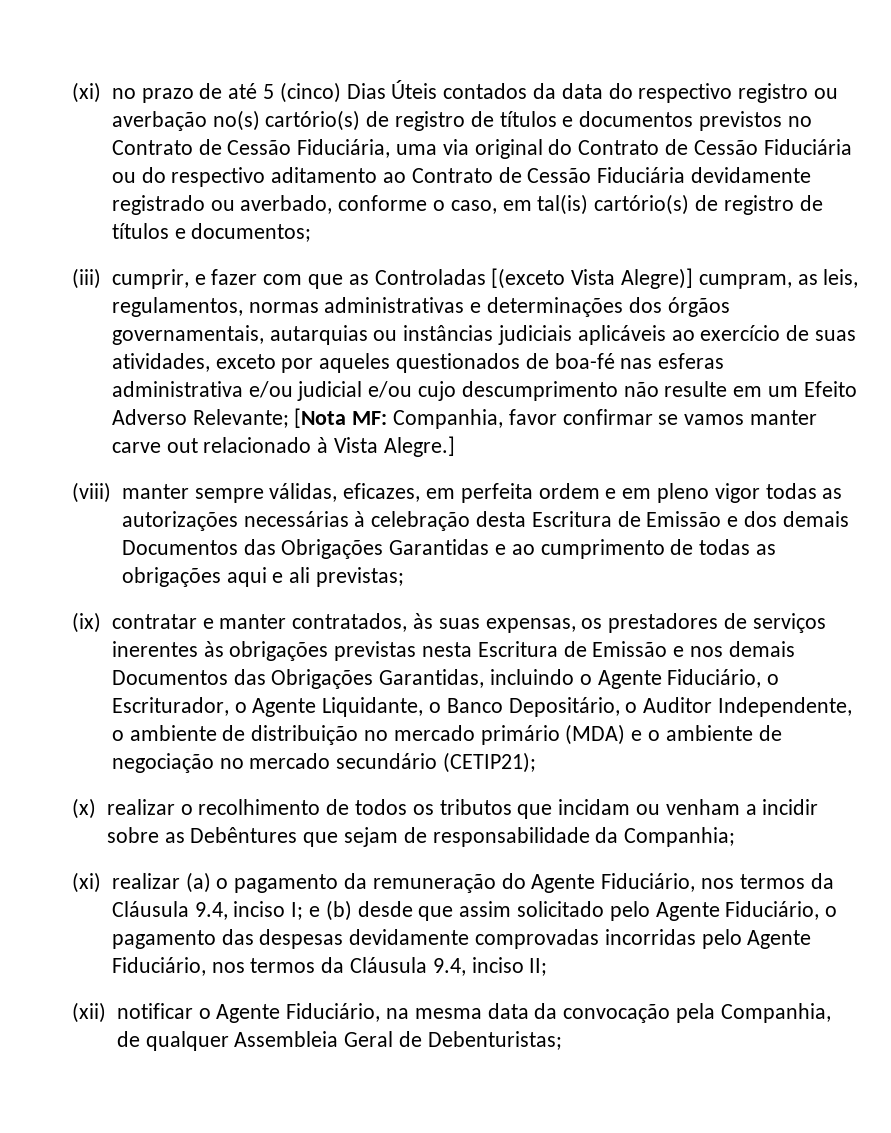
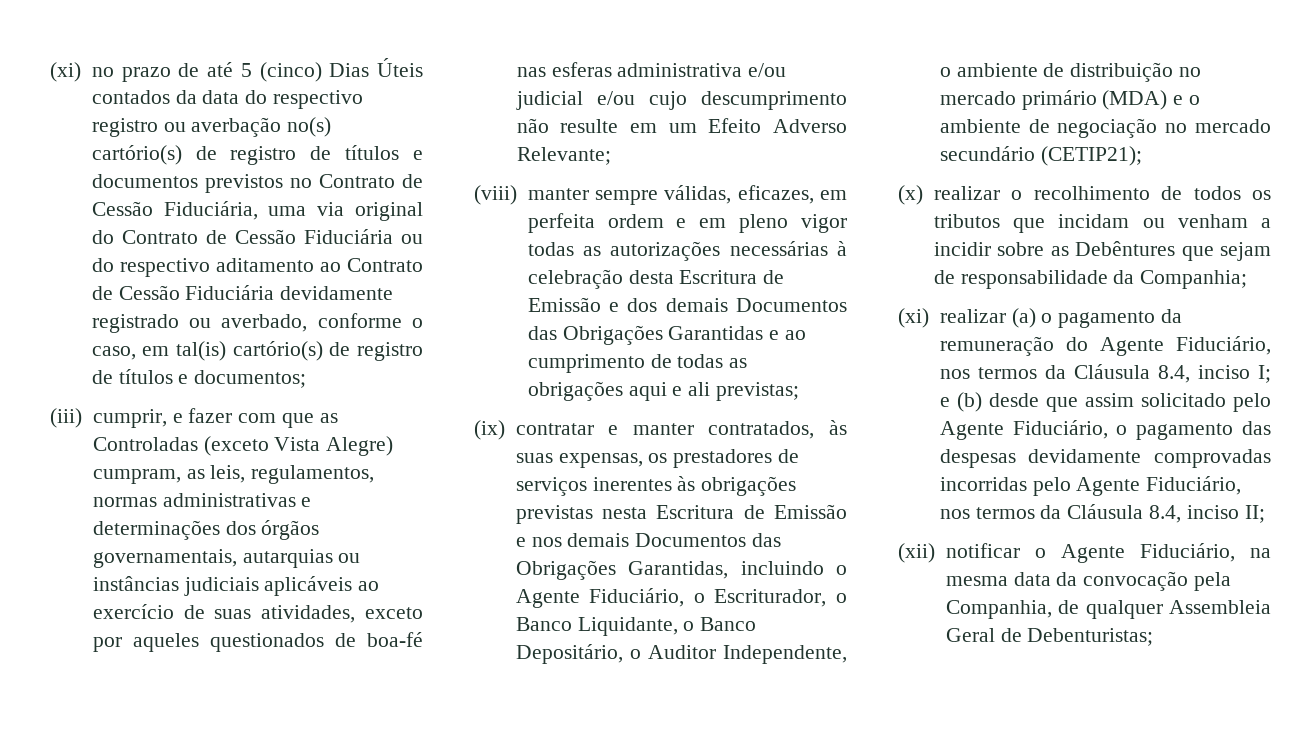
- (iii) cumprir, e fazer com que as Controladas [(exceto Vista Alegre)] cumpram, as leis, regulamentos, normas administrativas e determinações dos órgãos governamentais, autarquias ou instâncias judiciais aplicáveis ao exercício de suas atividades, exceto por aqueles questionados de boa-fé nas esferas administrativa e/ou judicial e/ou cujo descumprimento não resulte em um Efeito Adverso Relevante; [Nota MF: Companhia, favor confirmar se vamos manter carve out relacionado à Vista Alegre.]
+ (iii) cumprir, e fazer com que as Controladas (exceto Vista Alegre) cumpram, as leis, regulamentos, normas administrativas e determinações dos órgãos governamentais, autarquias ou instâncias judiciais aplicáveis ao exercício de suas atividades, exceto por aqueles questionados de boa-fé nas esferas administrativa e/ou judicial e/ou cujo descumprimento não resulte em um Efeito Adverso Relevante;
- (ix) contratar e manter contratados, às suas expensas, os prestadores de serviços inerentes às obrigações previstas nesta Escritura de Emissão e nos demais Documentos das Obrigações Garantidas, incluindo o Agente Fiduciário, o Escriturador, o Agente Liquidante, o Banco Depositário, o Auditor Independente, o ambiente de distribuição no mercado primário (MDA) e o ambiente de negociação no mercado secundário (CETIP21);
+ (ix) contratar e manter contratados, às suas expensas, os prestadores de serviços inerentes às obrigações previstas nesta Escritura de Emissão e nos demais Documentos das Obrigações Garantidas, incluindo o Agente Fiduciário, o Escriturador, o Banco Liquidante, o Banco Depositário, o Auditor Independente, o ambiente de distribuição no mercado primário (MDA) e o ambiente de negociação no mercado secundário (CETIP21);
- (xi) realizar (a) o pagamento da remuneração do Agente Fiduciário, nos termos da Cláusula 9.4, inciso I; e (b) desde que assim solicitado pelo Agente Fiduciário, o pagamento das despesas devidamente comprovadas incorridas pelo Agente Fiduciário, nos termos da Cláusula 9.4, inciso II;
+ (xi) realizar (a) o pagamento da remuneração do Agente Fiduciário, nos termos da Cláusula 8.4, inciso I; e (b) desde que assim solicitado pelo Agente Fiduciário, o pagamento das despesas devidamente comprovadas incorridas pelo Agente Fiduciário, nos termos da Cláusula 8.4, inciso II;

